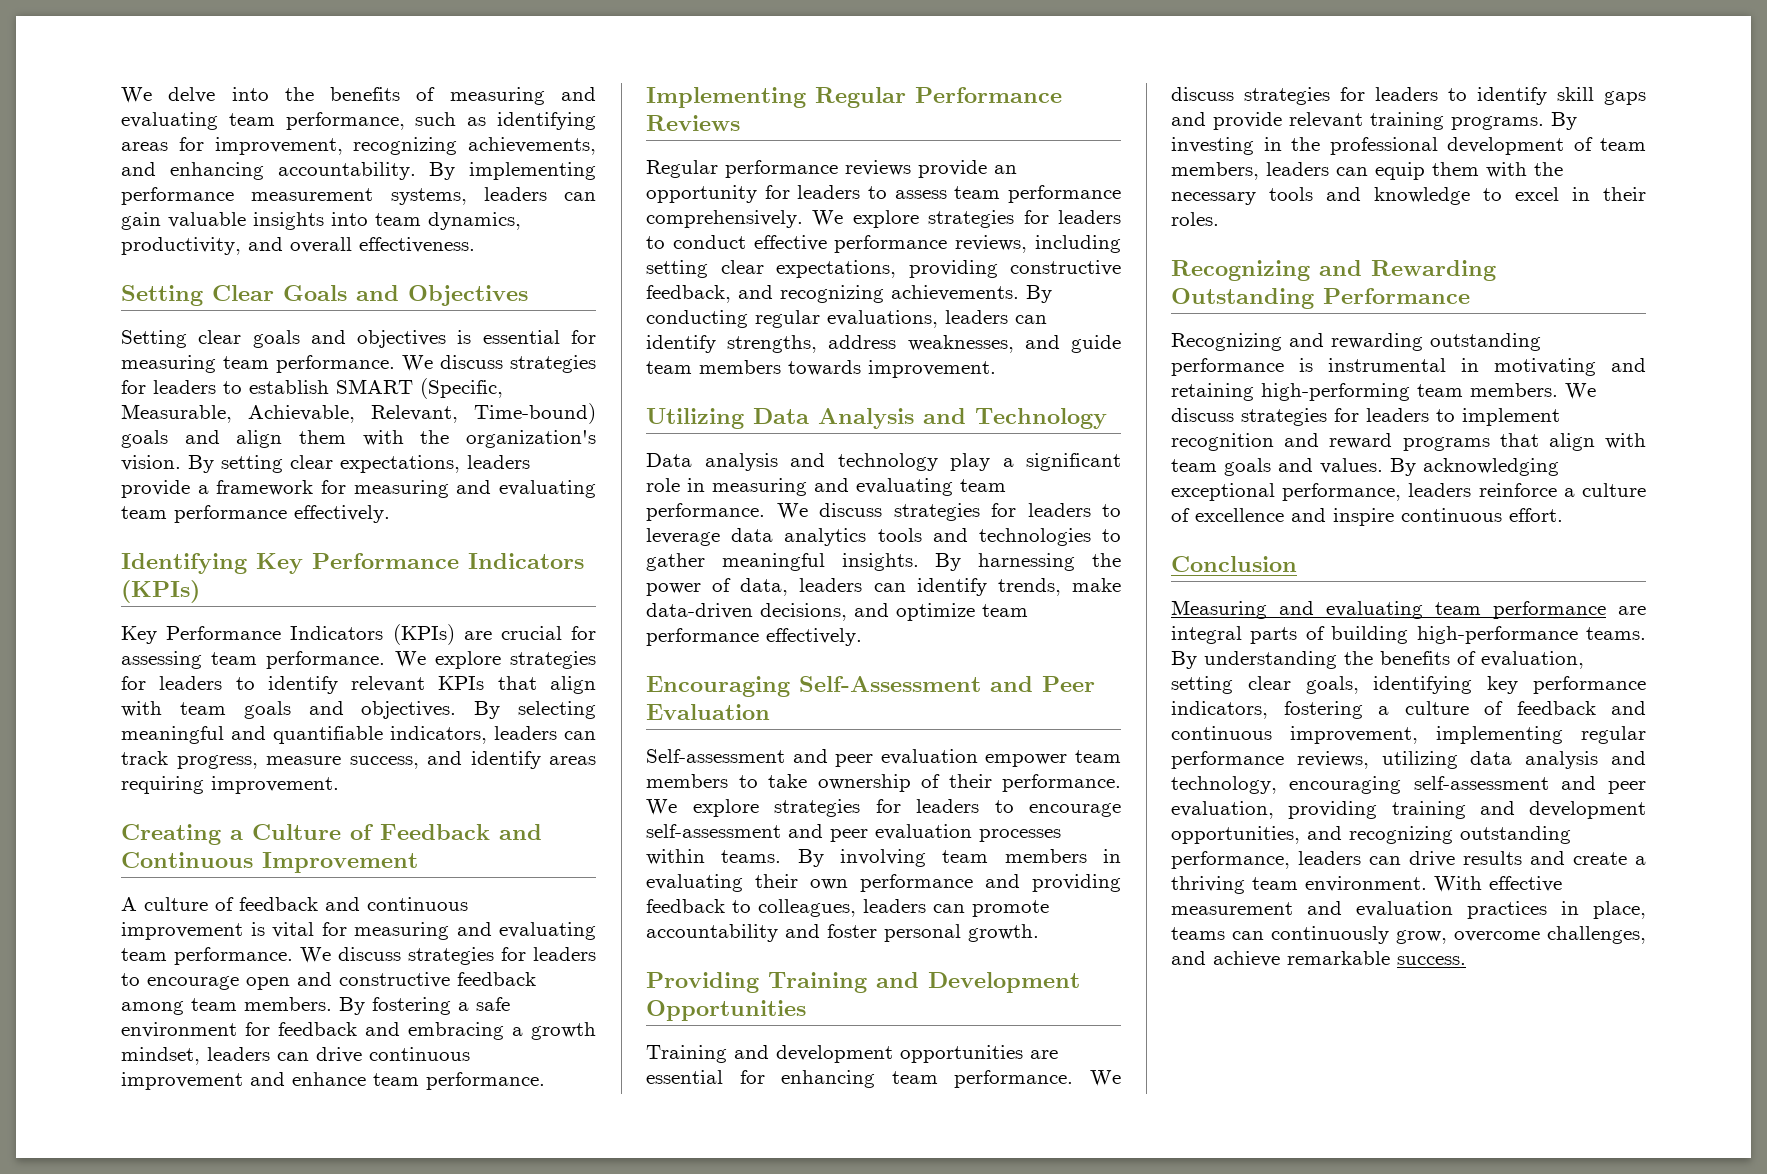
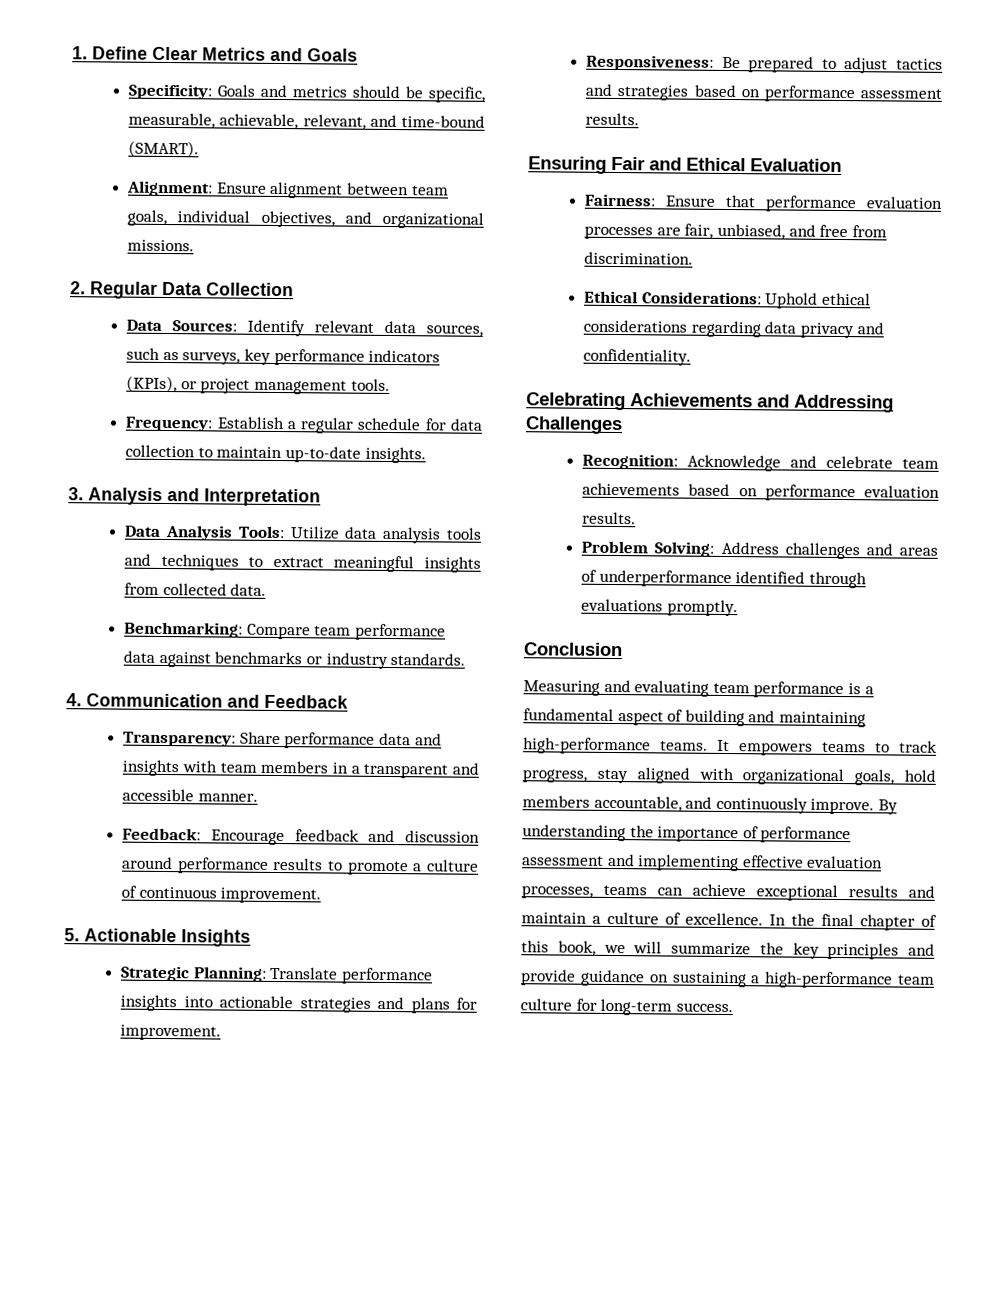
- We delve into the benefits of measuring and evaluating team performance, such as identifying areas for improvement, recognizing achievements, and enhancing accountability. By implementing performance measurement systems, leaders can gain valuable insights into team dynamics, productivity, and overall effectiveness.
- Setting Clear Goals and Objectives
- Setting clear goals and objectives is essential for measuring team performance. We discuss strategies for leaders to establish SMART (Specific, Measurable, Achievable, Relevant, Time-bound) goals and align them with the organization's vision. By setting clear expectations, leaders provide a framework for measuring and evaluating team performance effectively.
- Identifying Key Performance Indicators (KPIs)
- Key Performance Indicators (KPIs) are crucial for assessing team performance. We explore strategies for leaders to identify relevant KPIs that align with team goals and objectives. By selecting meaningful and quantifiable indicators, leaders can track progress, measure success, and identify areas requiring improvement.
- Creating a Culture of Feedback and Continuous Improvement
- A culture of feedback and continuous improvement is vital for measuring and evaluating team performance. We discuss strategies for leaders to encourage open and constructive feedback among team members. By fostering a safe environment for feedback and embracing a growth mindset, leaders can drive continuous improvement and enhance team performance.
- Implementing Regular Performance Reviews
- Regular performance reviews provide an opportunity for leaders to assess team performance comprehensively. We explore strategies for leaders to conduct effective performance reviews, including setting clear expectations, providing constructive feedback, and recognizing achievements. By conducting regular evaluations, leaders can identify strengths, address weaknesses, and guide team members towards improvement.
- Utilizing Data Analysis and Technology
- Data analysis and technology play a significant role in measuring and evaluating team performance. We discuss strategies for leaders to leverage data analytics tools and technologies to gather meaningful insights. By harnessing the power of data, leaders can identify trends, make data-driven decisions, and optimize team performance effectively.
- Encouraging Self-Assessment and Peer Evaluation
- Self-assessment and peer evaluation empower team members to take ownership of their performance. We explore strategies for leaders to encourage self-assessment and peer evaluation processes within teams. By involving team members in evaluating their own performance and providing feedback to colleagues, leaders can promote accountability and foster personal growth.
- Providing Training and Development Opportunities
- Training and development opportunities are essential for enhancing team performance. We discuss strategies for leaders to identify skill gaps and provide relevant training programs. By investing in the professional development of team members, leaders can equip them with the necessary tools and knowledge to excel in their roles.
- Recognizing and Rewarding Outstanding Performance
- Recognizing and rewarding outstanding performance is instrumental in motivating and retaining high-performing team members. We discuss strategies for leaders to implement recognition and reward programs that align with team goals and values. By acknowledging exceptional performance, leaders reinforce a culture of excellence and inspire continuous effort.
+ 1. Define Clear Metrics and Goals
+ Specificity: Goals and metrics should be specific, measurable, achievable, relevant, and time-bound (SMART).
+ Alignment: Ensure alignment between team goals, individual objectives, and organizational missions.
+ 2. Regular Data Collection
+ Data Sources: Identify relevant data sources, such as surveys, key performance indicators (KPIs), or project management tools.
+ Frequency: Establish a regular schedule for data collection to maintain up-to-date insights.
+ 3. Analysis and Interpretation
+ Data Analysis Tools: Utilize data analysis tools and techniques to extract meaningful insights from collected data.
+ Benchmarking: Compare team performance data against benchmarks or industry standards.
+ 4. Communication and Feedback
+ Transparency: Share performance data and insights with team members in a transparent and accessible manner.
+ Feedback: Encourage feedback and discussion around performance results to promote a culture of continuous improvement.
+ 5. Actionable Insights
+ Strategic Planning: Translate performance insights into actionable strategies and plans for improvement.
+ Responsiveness: Be prepared to adjust tactics and strategies based on performance assessment results.
+ Ensuring Fair and Ethical Evaluation
+ Fairness: Ensure that performance evaluation processes are fair, unbiased, and free from discrimination.
+ Ethical Considerations: Uphold ethical considerations regarding data privacy and confidentiality.
+ Celebrating Achievements and Addressing Challenges
+ Recognition: Acknowledge and celebrate team achievements based on performance evaluation results.
+ Problem Solving: Address challenges and areas of underperformance identified through evaluations promptly.
- Measuring and evaluating team performance are integral parts of building high-performance teams. By understanding the benefits of evaluation, setting clear goals, identifying key performance indicators, fostering a culture of feedback and continuous improvement, implementing regular performance reviews, utilizing data analysis and technology, encouraging self-assessment and peer evaluation, providing training and development opportunities, and recognizing outstanding performance, leaders can drive results and create a thriving team environment. With effective measurement and evaluation practices in place, teams can continuously grow, overcome challenges, and achieve remarkable success.
+ Measuring and evaluating team performance is a fundamental aspect of building and maintaining high-performance teams. It empowers teams to track progress, stay aligned with organizational goals, hold members accountable, and continuously improve. By understanding the importance of performance assessment and implementing effective evaluation processes, teams can achieve exceptional results and maintain a culture of excellence. In the final chapter of this book, we will summarize the key principles and provide guidance on sustaining a high-performance team culture for long-term success.

